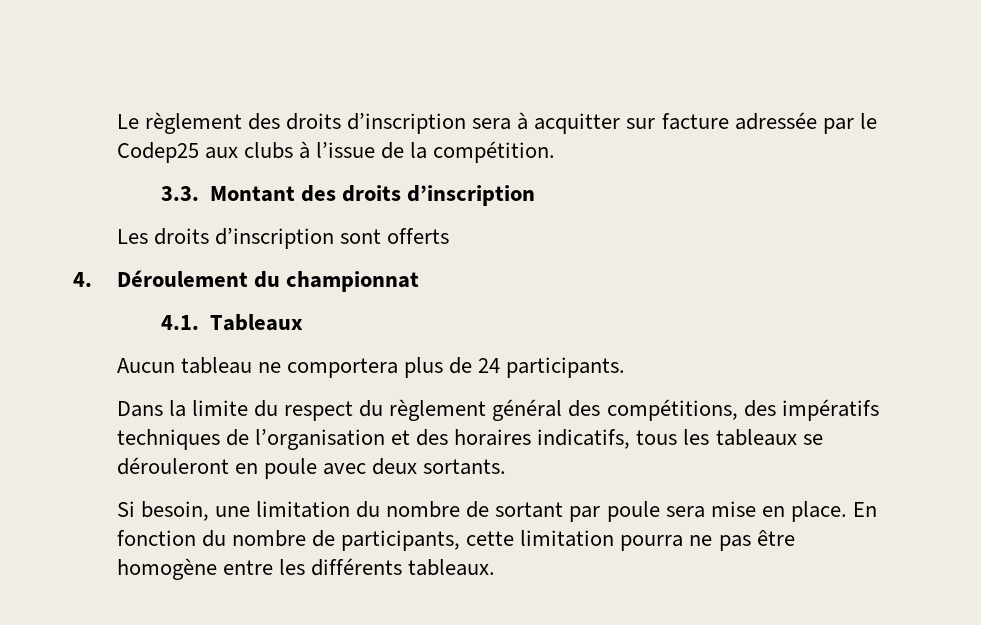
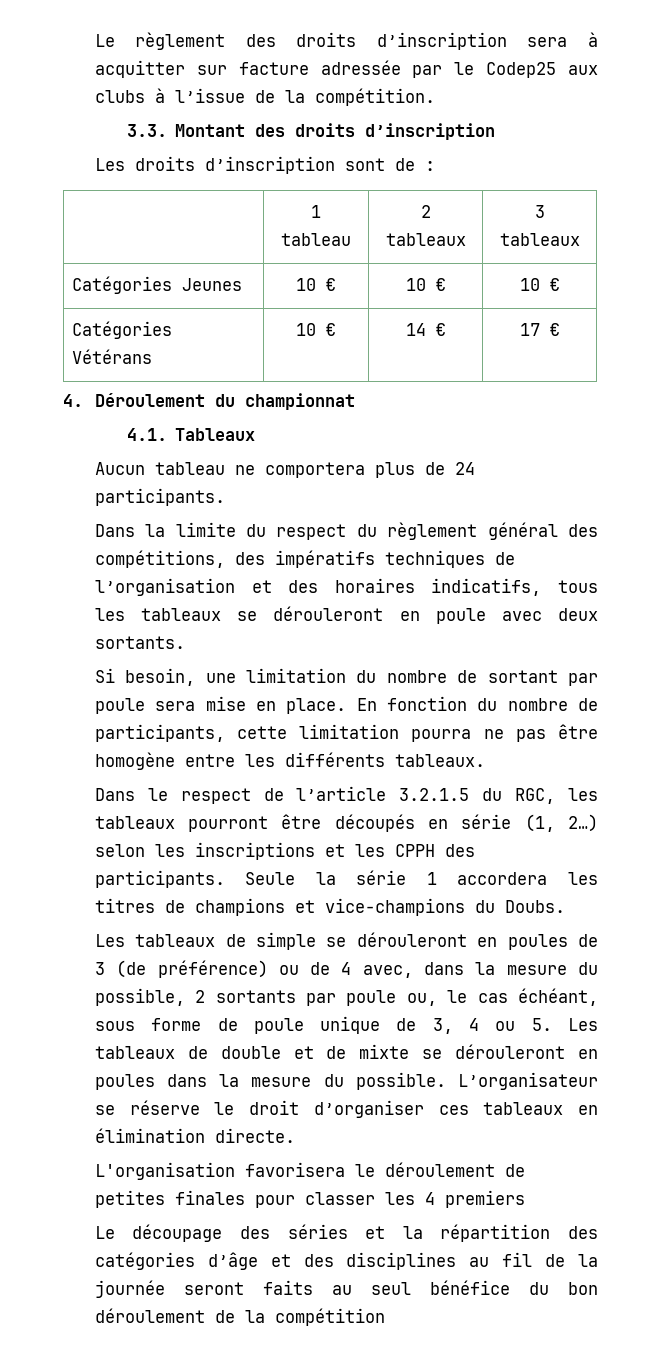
- Les droits d’inscription sont offerts
+ Les droits d’inscription sont de :
+ | 1 tableau | 2 tableaux | 3 tableaux
+ Catégories Jeunes | 10 € | 10 € | 10 €
+ Catégories Vétérans | 10 € | 14 € | 17 €
+ Dans le respect de l’article 3.2.1.5 du RGC, les tableaux pourront être découpés en série (1, 2…) selon les inscriptions et les CPPH des participants. Seule la série 1 accordera les titres de champions et vice-champions du Doubs.
+ Les tableaux de simple se dérouleront en poules de 3 (de préférence) ou de 4 avec, dans la mesure du possible, 2 sortants par poule ou, le cas échéant, sous forme de poule unique de 3, 4 ou 5. Les tableaux de double et de mixte se dérouleront en poules dans la mesure du possible. L’organisateur se réserve le droit d’organiser ces tableaux en élimination directe.
+ L'organisation favorisera le déroulement de petites finales pour classer les 4 premiers
+ Le découpage des séries et la répartition des catégories d’âge et des disciplines au fil de la journée seront faits au seul bénéfice du bon déroulement de la compétition

